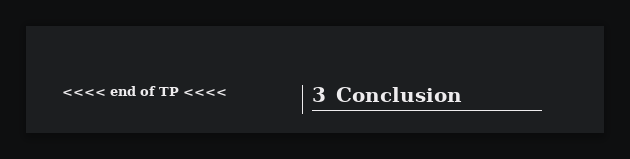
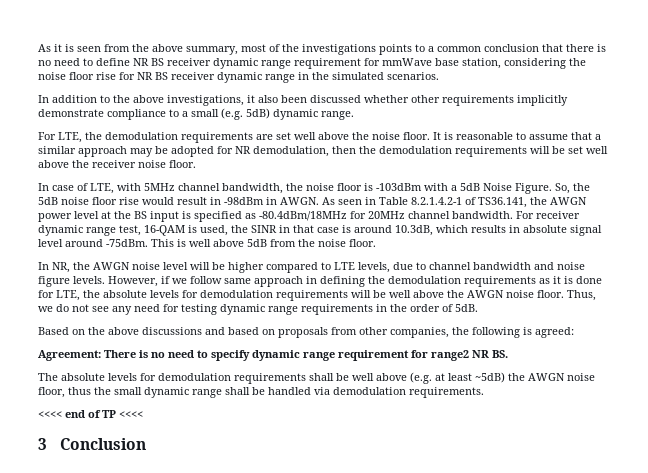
+ As it is seen from the above summary, most of the investigations points to a common conclusion that there is no need to define NR BS receiver dynamic range requirement for mmWave base station, considering the noise floor rise for NR BS receiver dynamic range in the simulated scenarios.
+ In addition to the above investigations, it also been discussed whether other requirements implicitly demonstrate compliance to a small (e.g. 5dB) dynamic range.
+ For LTE, the demodulation requirements are set well above the noise floor. It is reasonable to assume that a similar approach may be adopted for NR demodulation, then the demodulation requirements will be set well above the receiver noise floor.
+ In case of LTE, with 5MHz channel bandwidth, the noise floor is -103dBm with a 5dB Noise Figure. So, the 5dB noise floor rise would result in -98dBm in AWGN. As seen in Table 8.2.1.4.2-1 of TS36.141, the AWGN power level at the BS input is specified as -80.4dBm/18MHz for 20MHz channel bandwidth. For receiver dynamic range test, 16-QAM is used, the SINR in that case is around 10.3dB, which results in absolute signal level around -75dBm. This is well above 5dB from the noise floor.
+ In NR, the AWGN noise level will be higher compared to LTE levels, due to channel bandwidth and noise figure levels. However, if we follow same approach in defining the demodulation requirements as it is done for LTE, the absolute levels for demodulation requirements will be well above the AWGN noise floor. Thus, we do not see any need for testing dynamic range requirements in the order of 5dB.
+ Based on the above discussions and based on proposals from other companies, the following is agreed:
+ Agreement: There is no need to specify dynamic range requirement for range2 NR BS.
+ The absolute levels for demodulation requirements shall be well above (e.g. at least ~5dB) the AWGN noise floor, thus the small dynamic range shall be handled via demodulation requirements.

